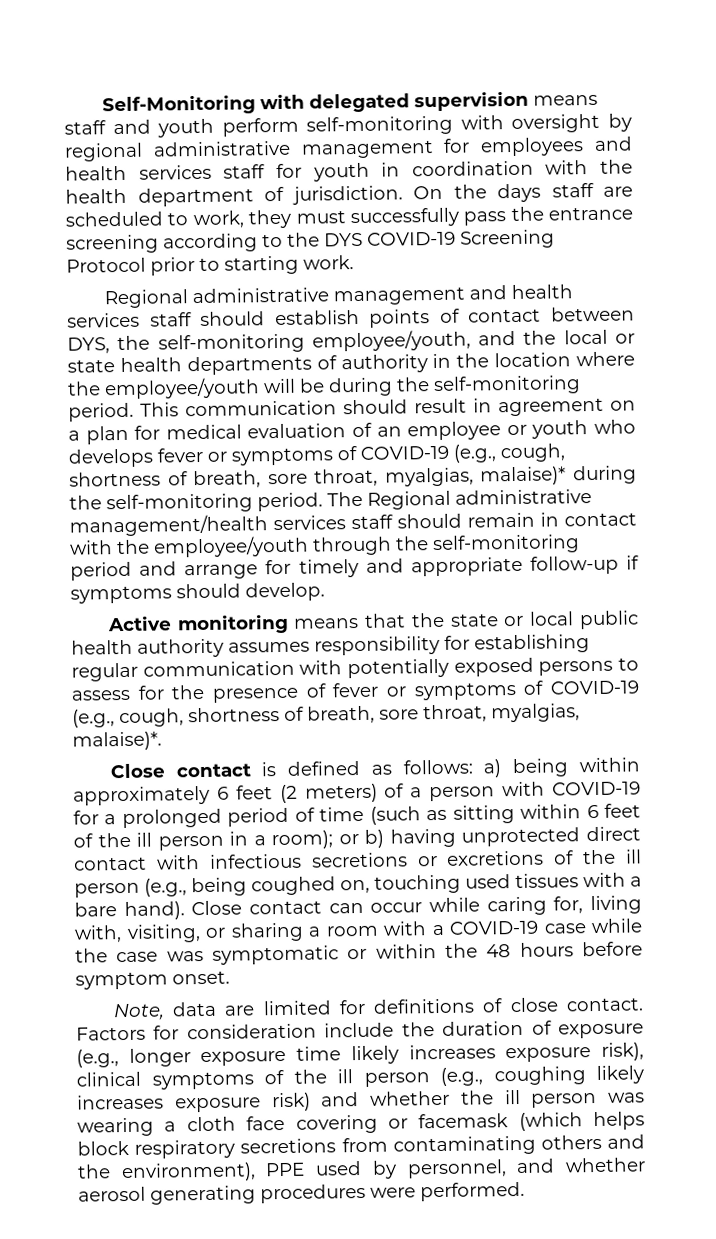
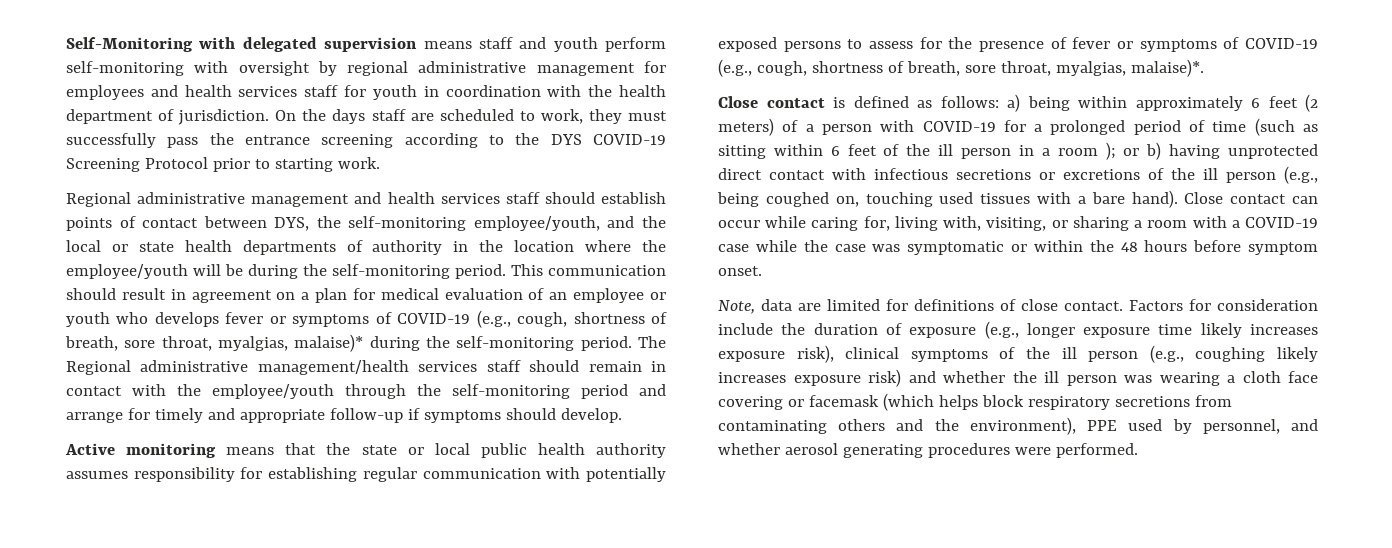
- a) being within approximately 6 feet (2 meters) of a person with COVID-19 for a prolonged period of time (such as sitting within 6 feet of the ill person in a room);
+ a) being within approximately 6 feet (2 meters) of a person with COVID-19 for a prolonged period of time (such as sitting within 6 feet of the ill person in a room );

